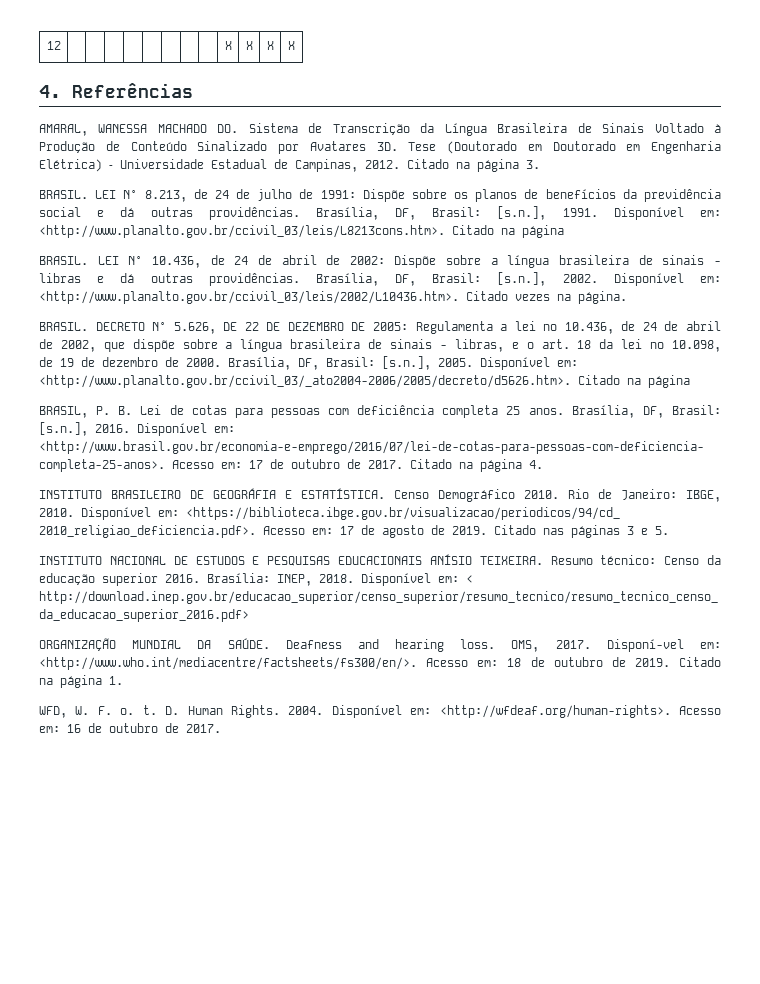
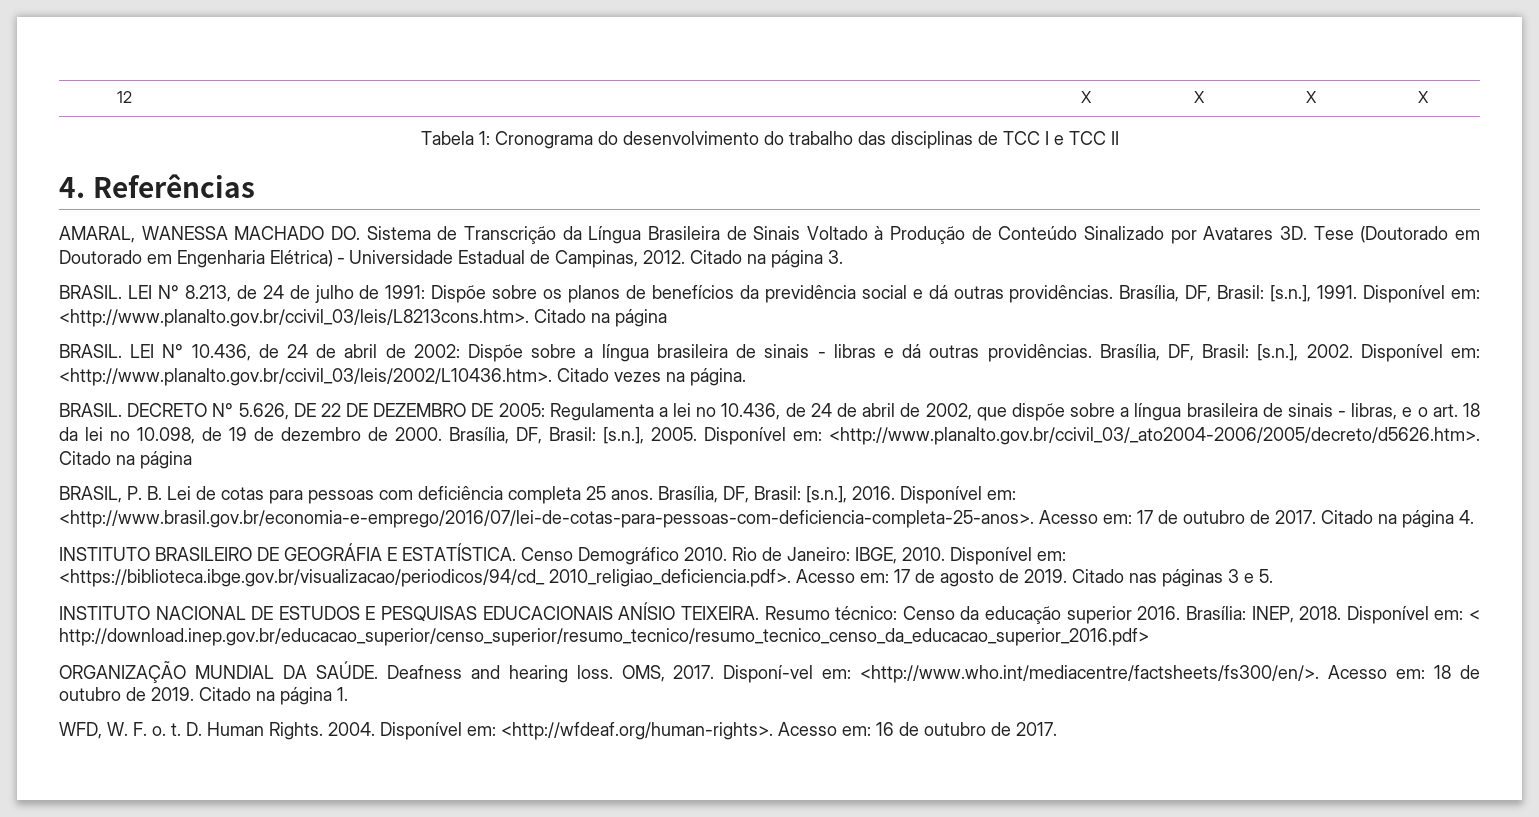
+ Tabela 1: Cronograma do desenvolvimento do trabalho das disciplinas de TCC I e TCC II

